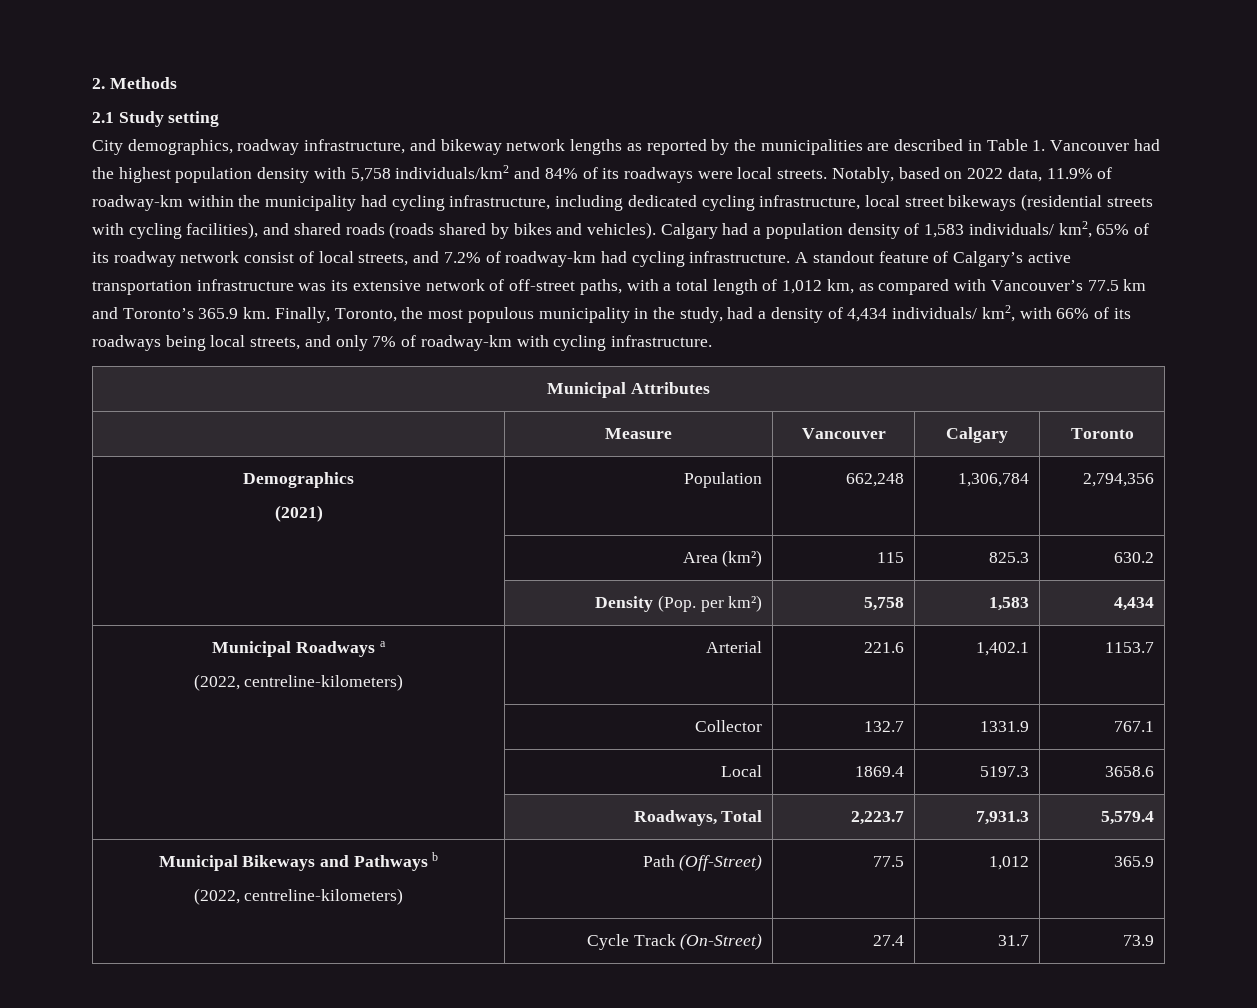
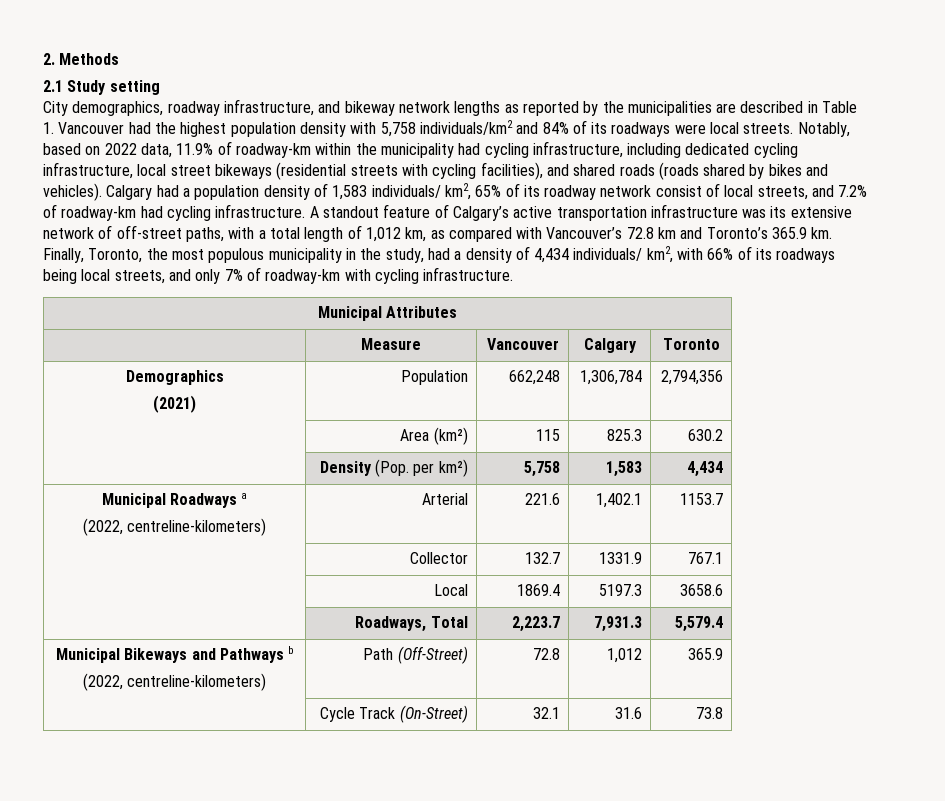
- A standout feature of Calgary’s active transportation infrastructure was its extensive network of off-street paths, with a total length of 1,012 km, as compared with Vancouver’s 77.5 km and Toronto’s 365.9 km.
+ A standout feature of Calgary’s active transportation infrastructure was its extensive network of off-street paths, with a total length of 1,012 km, as compared with Vancouver’s 72.8 km and Toronto’s 365.9 km.
  Municipal Bikeways and Pathways b
- (2022, centreline-kilometers) | Path (Off-Street) | 77.5 | 1,012 | 365.9
+ (2022, centreline-kilometers) | Path (Off-Street) | 72.8 | 1,012 | 365.9
- | Cycle Track (On-Street) | 27.4 | 31.7 | 73.9
+ | Cycle Track (On-Street) | 32.1 | 31.6 | 73.8

